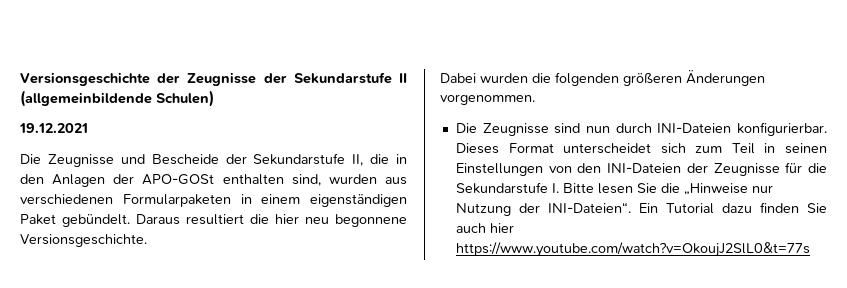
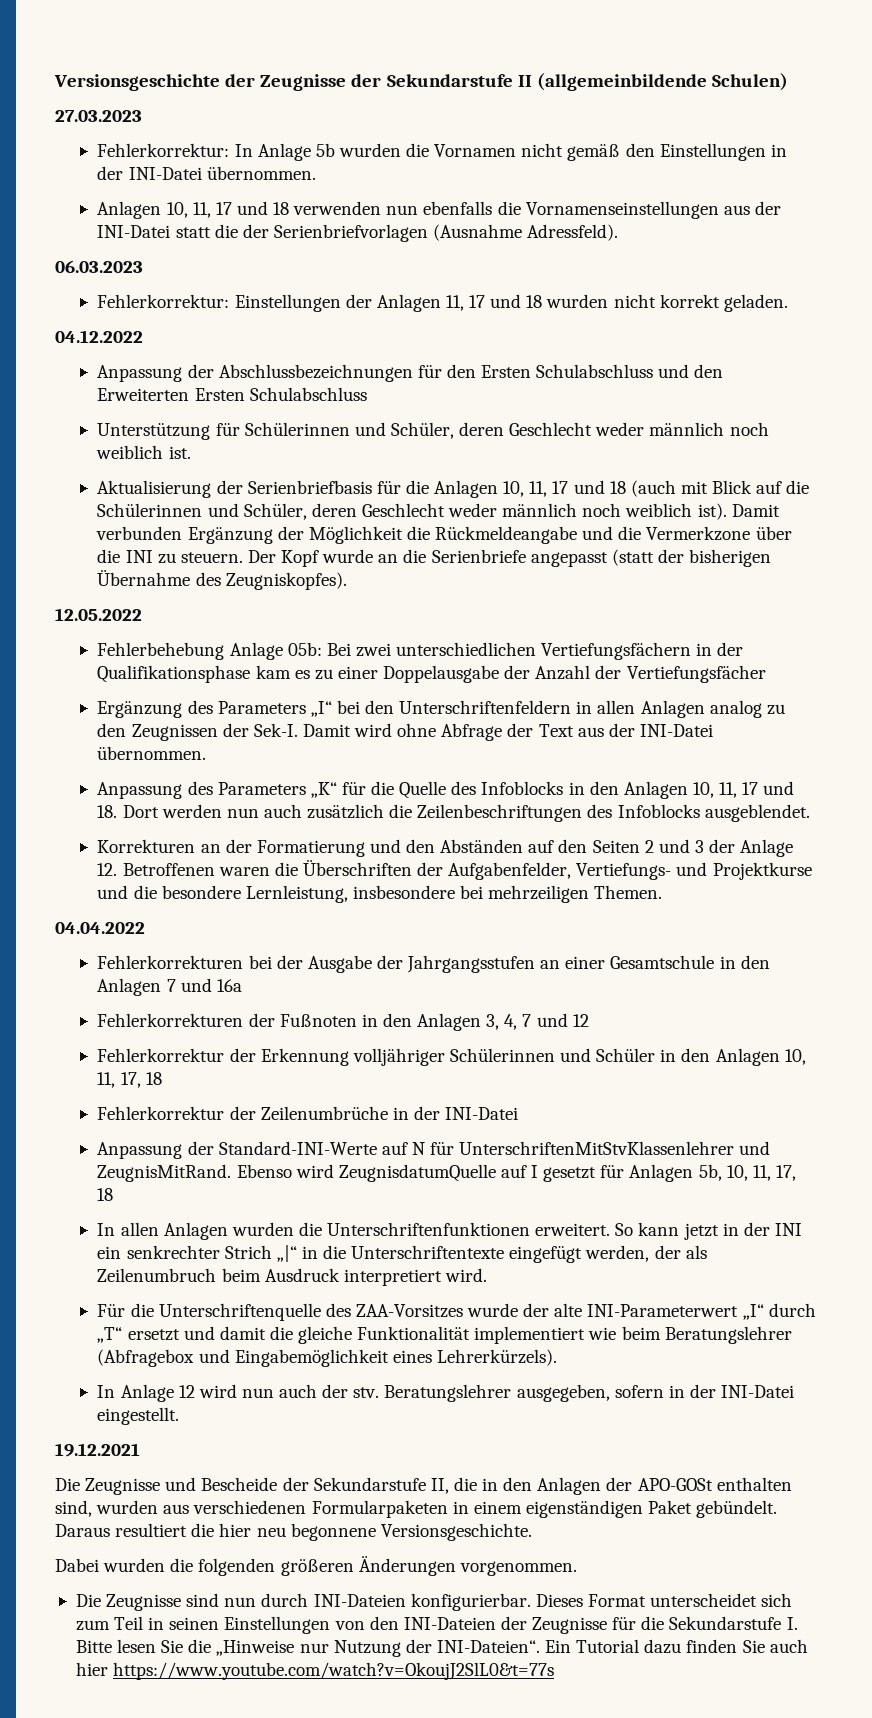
+ 27.03.2023
+ Fehlerkorrektur: In Anlage 5b wurden die Vornamen nicht gemäß den Einstellungen in der INI-Datei übernommen.
+ Anlagen 10, 11, 17 und 18 verwenden nun ebenfalls die Vornamenseinstellungen aus der INI-Datei statt die der Serienbriefvorlagen (Ausnahme Adressfeld).
+ 06.03.2023
+ Fehlerkorrektur: Einstellungen der Anlagen 11, 17 und 18 wurden nicht korrekt geladen.
+ 04.12.2022
+ Anpassung der Abschlussbezeichnungen für den Ersten Schulabschluss und den Erweiterten Ersten Schulabschluss
+ Unterstützung für Schülerinnen und Schüler, deren Geschlecht weder männlich noch weiblich ist.
+ Aktualisierung der Serienbriefbasis für die Anlagen 10, 11, 17 und 18 (auch mit Blick auf die Schülerinnen und Schüler, deren Geschlecht weder männlich noch weiblich ist). Damit verbunden Ergänzung der Möglichkeit die Rückmeldeangabe und die Vermerkzone über die INI zu steuern. Der Kopf wurde an die Serienbriefe angepasst (statt der bisherigen Übernahme des Zeugniskopfes).
+ 12.05.2022
+ Fehlerbehebung Anlage 05b: Bei zwei unterschiedlichen Vertiefungsfächern in der Qualifikationsphase kam es zu einer Doppelausgabe der Anzahl der Vertiefungsfächer
+ Ergänzung des Parameters „I“ bei den Unterschriftenfeldern in allen Anlagen analog zu den Zeugnissen der Sek-I. Damit wird ohne Abfrage der Text aus der INI-Datei übernommen.
+ Anpassung des Parameters „K“ für die Quelle des Infoblocks in den Anlagen 10, 11, 17 und 18. Dort werden nun auch zusätzlich die Zeilenbeschriftungen des Infoblocks ausgeblendet.
+ Korrekturen an der Formatierung und den Abständen auf den Seiten 2 und 3 der Anlage 12. Betroffenen waren die Überschriften der Aufgabenfelder, Vertiefungs- und Projektkurse und die besondere Lernleistung, insbesondere bei mehrzeiligen Themen.
+ 04.04.2022
+ Fehlerkorrekturen bei der Ausgabe der Jahrgangsstufen an einer Gesamtschule in den Anlagen 7 und 16a
+ Fehlerkorrekturen der Fußnoten in den Anlagen 3, 4, 7 und 12
+ Fehlerkorrektur der Erkennung volljähriger Schülerinnen und Schüler in den Anlagen 10, 11, 17, 18
+ Fehlerkorrektur der Zeilenumbrüche in der INI-Datei
+ Anpassung der Standard-INI-Werte auf N für UnterschriftenMitStvKlassenlehrer und ZeugnisMitRand. Ebenso wird ZeugnisdatumQuelle auf I gesetzt für Anlagen 5b, 10, 11, 17, 18
+ In allen Anlagen wurden die Unterschriftenfunktionen erweitert. So kann jetzt in der INI ein senkrechter Strich „|“ in die Unterschriftentexte eingefügt werden, der als Zeilenumbruch beim Ausdruck interpretiert wird.
+ Für die Unterschriftenquelle des ZAA-Vorsitzes wurde der alte INI-Parameterwert „I“ durch „T“ ersetzt und damit die gleiche Funktionalität implementiert wie beim Beratungslehrer (Abfragebox und Eingabemöglichkeit eines Lehrerkürzels).
+ In Anlage 12 wird nun auch der stv. Beratungslehrer ausgegeben, sofern in der INI-Datei eingestellt.

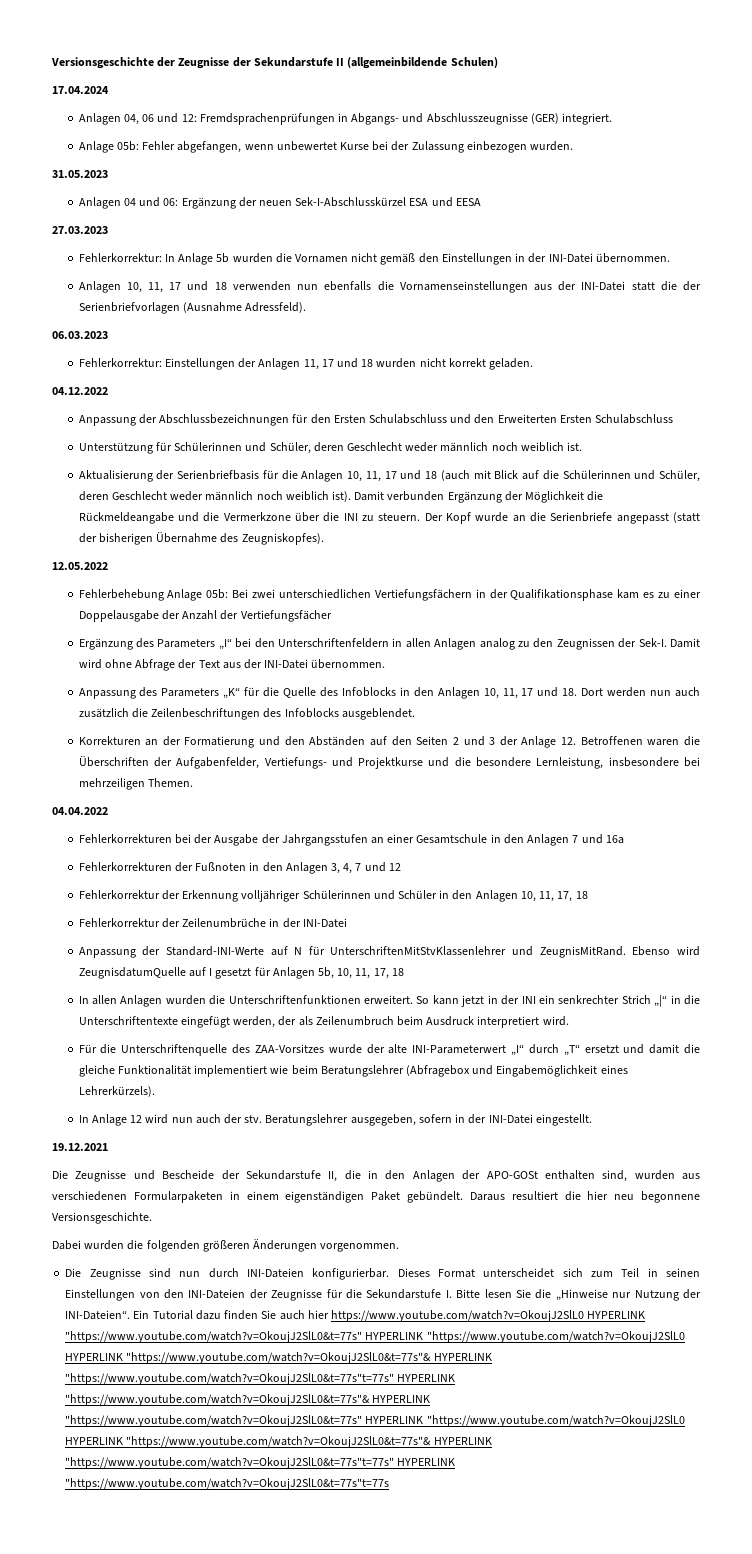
+ 17.04.2024
+ Anlagen 04, 06 und 12: Fremdsprachenprüfungen in Abgangs- und Abschlusszeugnisse (GER) integriert.
+ Anlage 05b: Fehler abgefangen, wenn unbewertet Kurse bei der Zulassung einbezogen wurden.
+ 31.05.2023
+ Anlagen 04 und 06: Ergänzung der neuen Sek-I-Abschlusskürzel ESA und EESA
- Ein Tutorial dazu finden Sie auch hier https://www.youtube.com/watch?v=OkoujJ2SlL0&t=77s
+ Ein Tutorial dazu finden Sie auch hier https://www.youtube.com/watch?v=OkoujJ2SlL0 HYPERLINK "https://www.youtube.com/watch?v=OkoujJ2SlL0&t=77s" HYPERLINK "https://www.youtube.com/watch?v=OkoujJ2SlL0 HYPERLINK "https://www.youtube.com/watch?v=OkoujJ2SlL0&t=77s"& HYPERLINK "https://www.youtube.com/watch?v=OkoujJ2SlL0&t=77s"t=77s" HYPERLINK "https://www.youtube.com/watch?v=OkoujJ2SlL0&t=77s"& HYPERLINK "https://www.youtube.com/watch?v=OkoujJ2SlL0&t=77s" HYPERLINK "https://www.youtube.com/watch?v=OkoujJ2SlL0 HYPERLINK "https://www.youtube.com/watch?v=OkoujJ2SlL0&t=77s"& HYPERLINK "https://www.youtube.com/watch?v=OkoujJ2SlL0&t=77s"t=77s" HYPERLINK "https://www.youtube.com/watch?v=OkoujJ2SlL0&t=77s"t=77s

